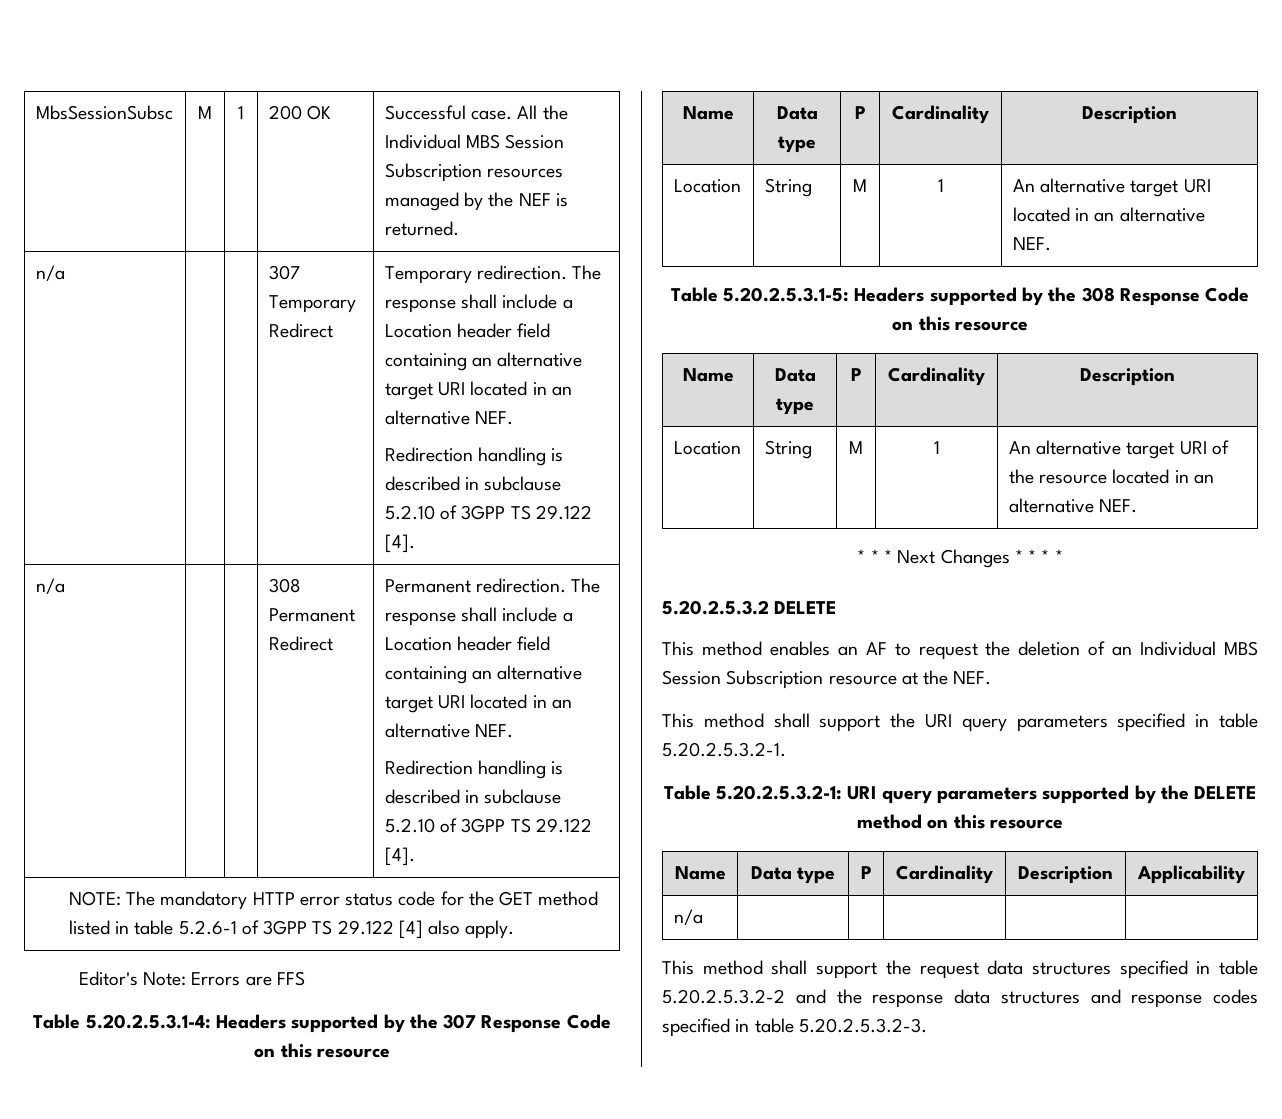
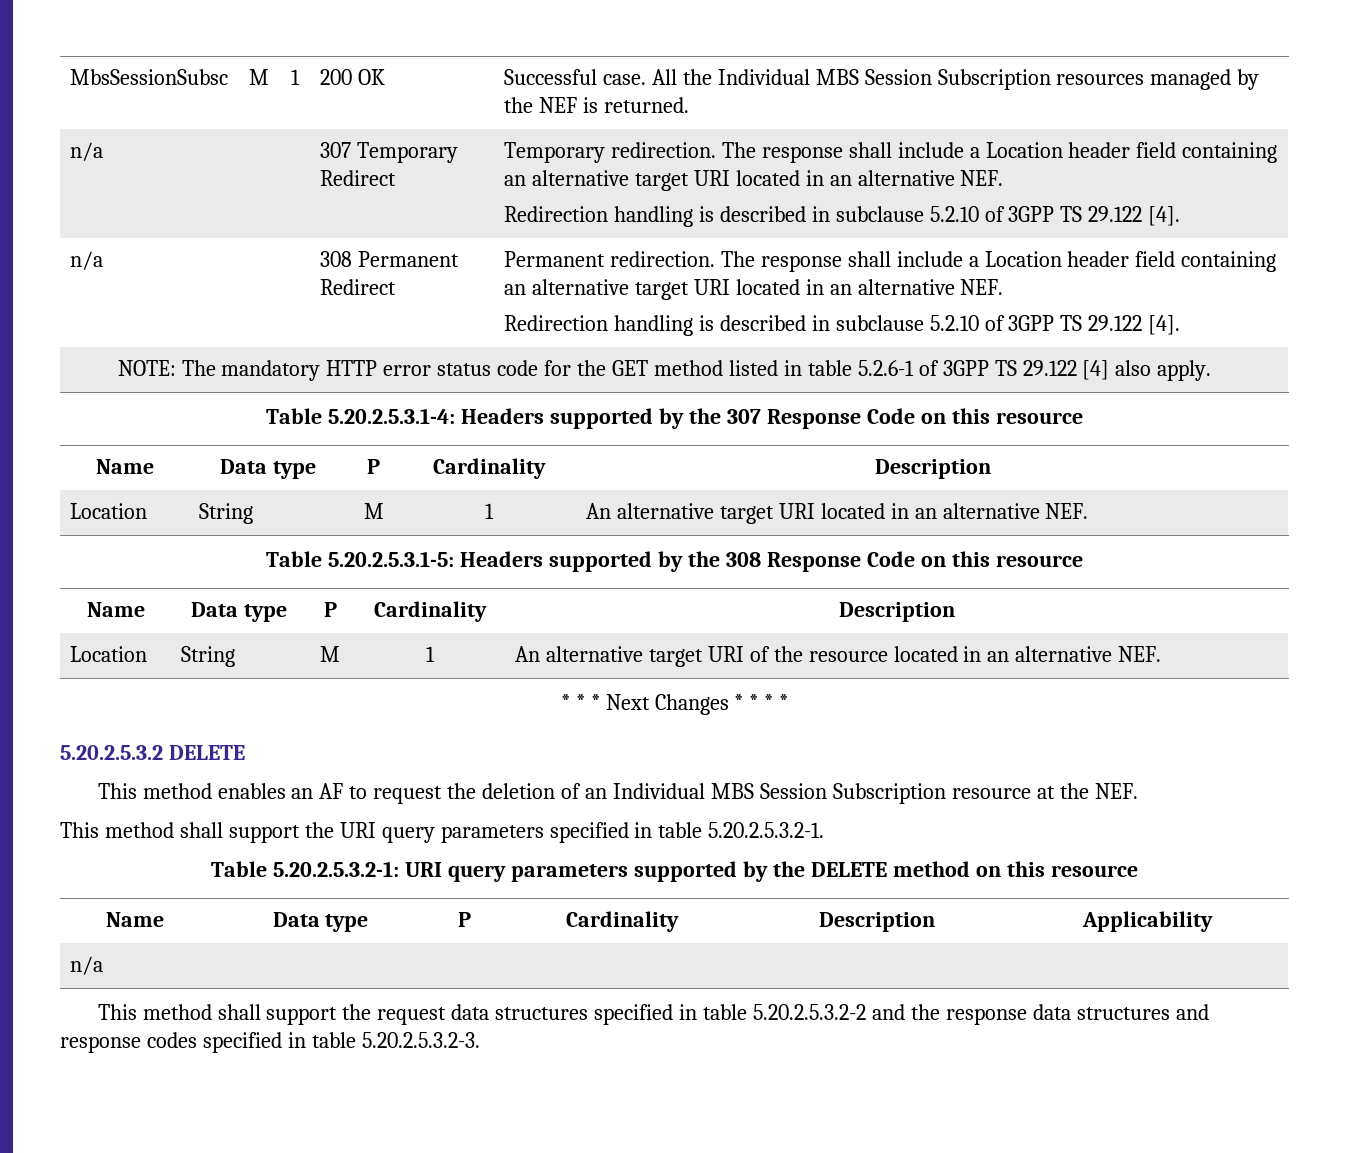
- Editor's Note: Errors are FFS

